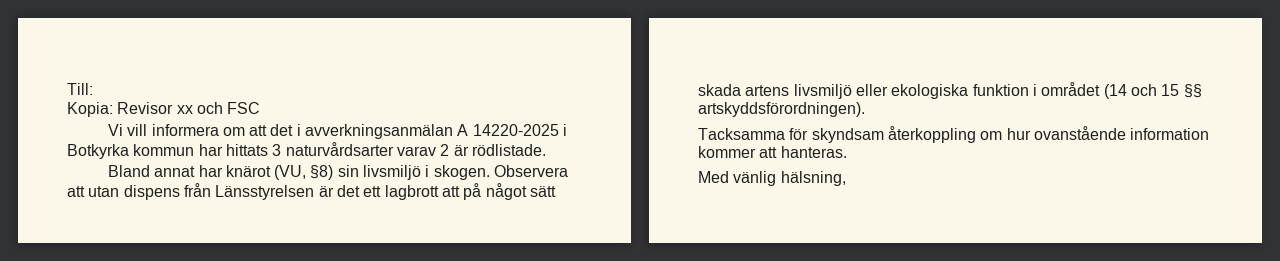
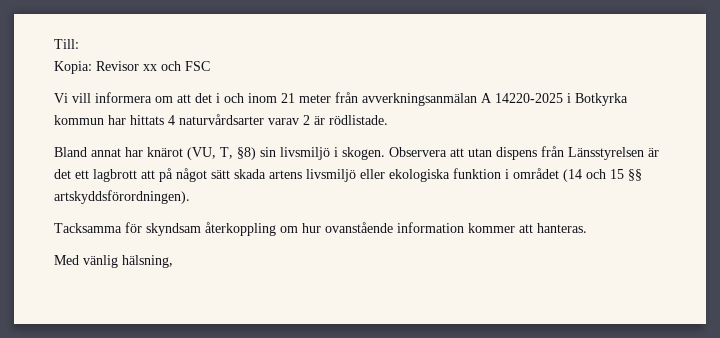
- Vi vill informera om att det i avverkningsanmälan A 14220-2025 i Botkyrka kommun har hittats 3 naturvårdsarter varav 2 är rödlistade.
+ Vi vill informera om att det i och inom 21 meter från avverkningsanmälan A 14220-2025 i Botkyrka kommun har hittats 4 naturvårdsarter varav 2 är rödlistade.
- Bland annat har knärot (VU, §8) sin livsmiljö i skogen.
+ Bland annat har knärot (VU, T, §8) sin livsmiljö i skogen.

